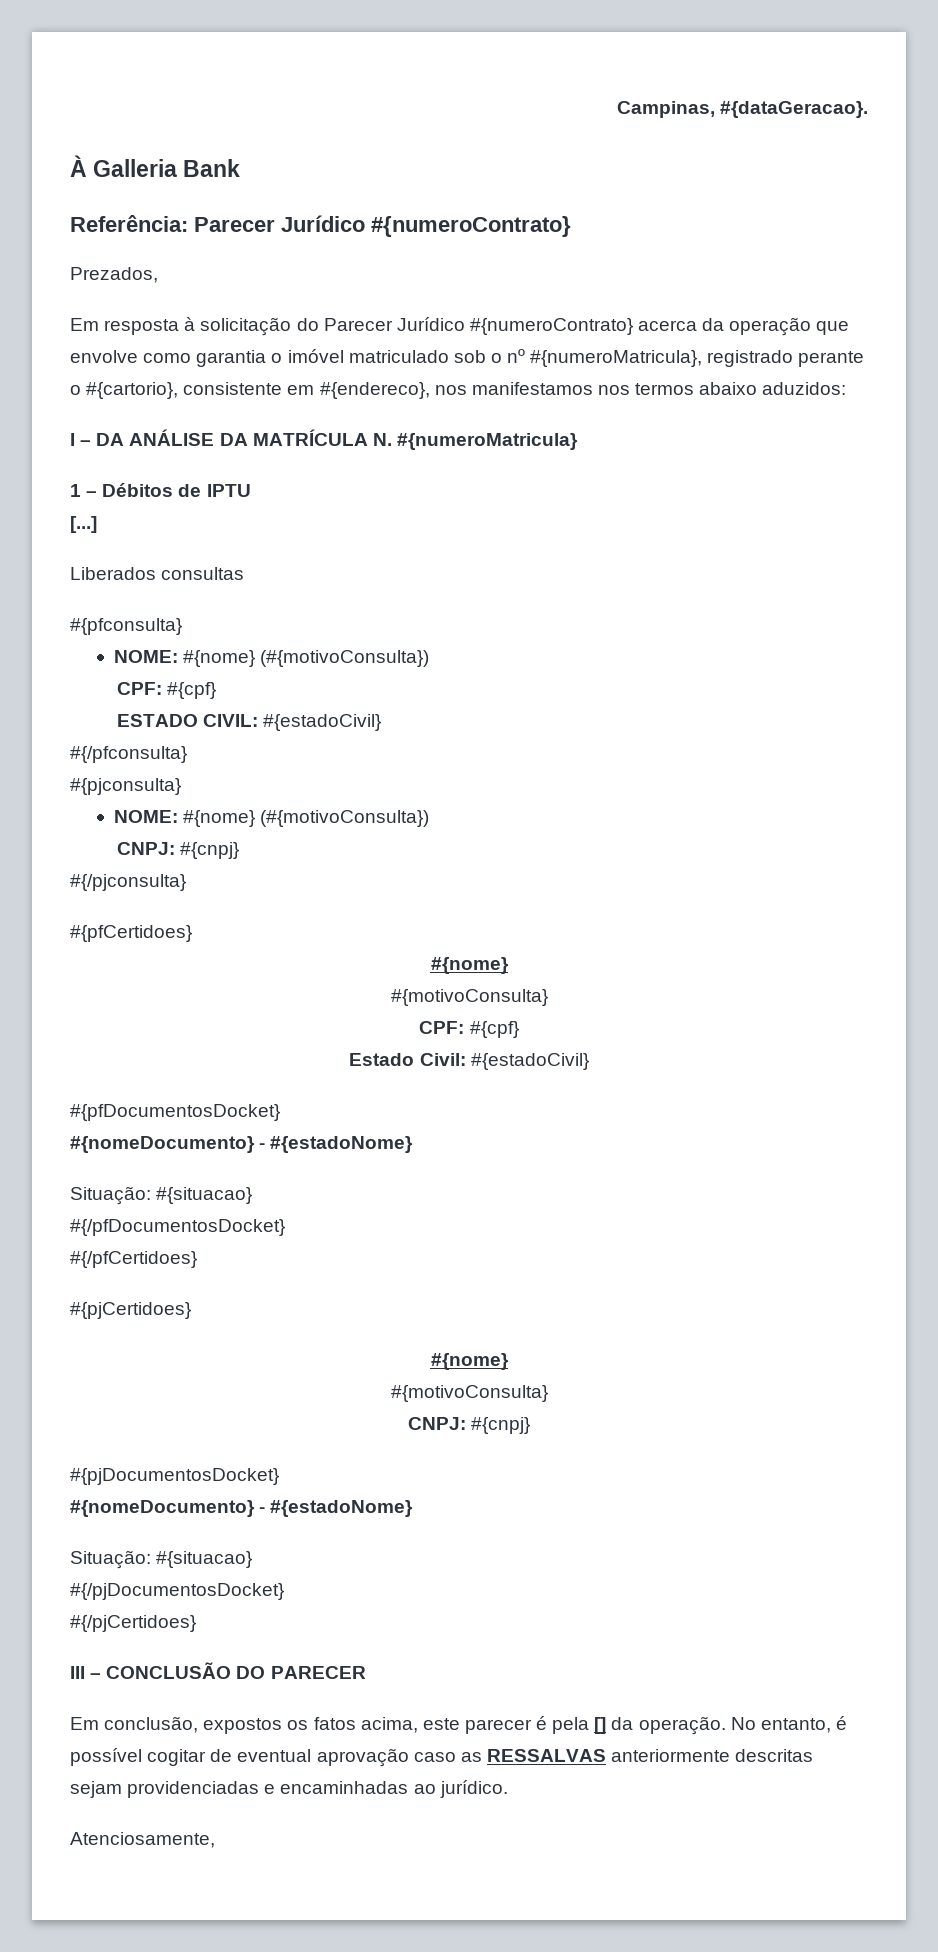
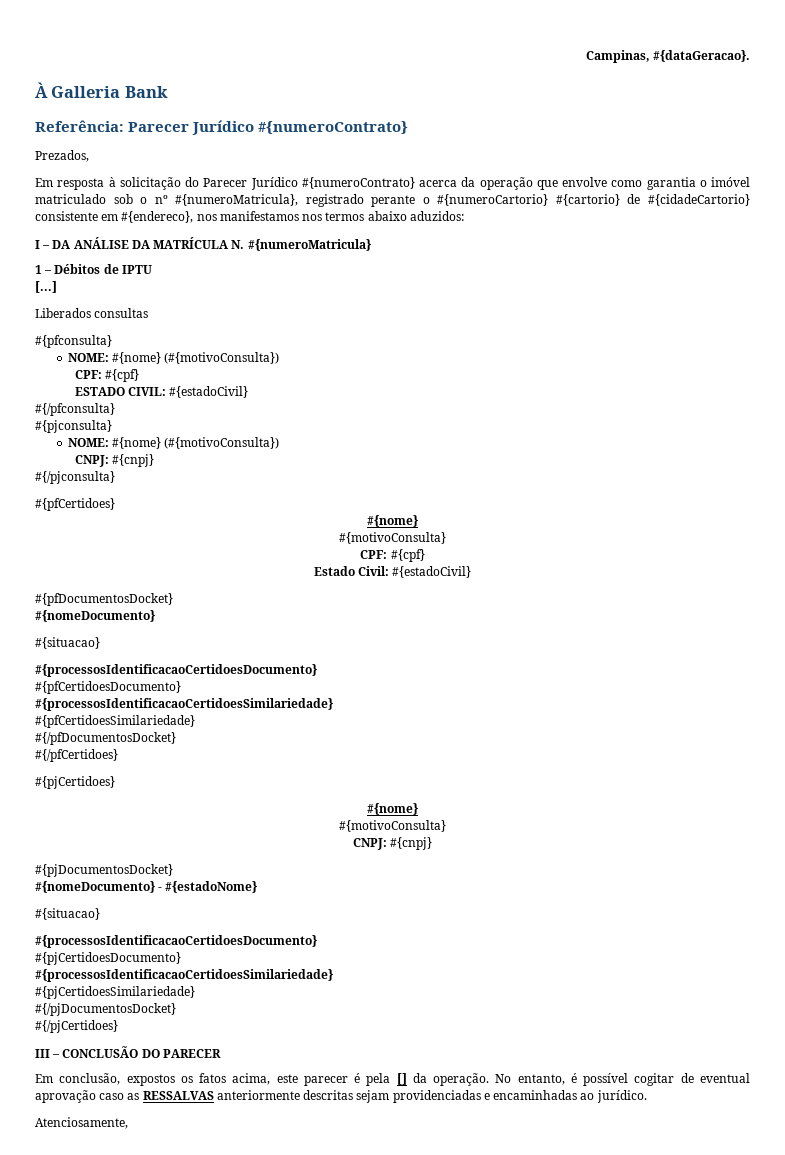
- Em resposta à solicitação do Parecer Jurídico #{numeroContrato} acerca da operação que envolve como garantia o imóvel matriculado sob o nº #{numeroMatricula}, registrado perante o #{cartorio}, consistente em #{endereco}, nos manifestamos nos termos abaixo aduzidos:
+ Em resposta à solicitação do Parecer Jurídico #{numeroContrato} acerca da operação que envolve como garantia o imóvel matriculado sob o nº #{numeroMatricula}, registrado perante o #{numeroCartorio} #{cartorio} de #{cidadeCartorio} consistente em #{endereco}, nos manifestamos nos termos abaixo aduzidos:
  #{pfDocumentosDocket}
- #{nomeDocumento} - #{estadoNome}
- Situação: #{situacao}
+ #{nomeDocumento}
+ #{situacao}
+ #{processosIdentificacaoCertidoesDocumento}
+ #{pfCertidoesDocumento}
+ #{processosIdentificacaoCertidoesSimilariedade}
+ #{pfCertidoesSimilariedade}
  #{pjDocumentosDocket}
  #{nomeDocumento} - #{estadoNome}
- Situação: #{situacao}
+ #{situacao}
+ #{processosIdentificacaoCertidoesDocumento}
+ #{pjCertidoesDocumento}
+ #{processosIdentificacaoCertidoesSimilariedade}
+ #{pjCertidoesSimilariedade}

